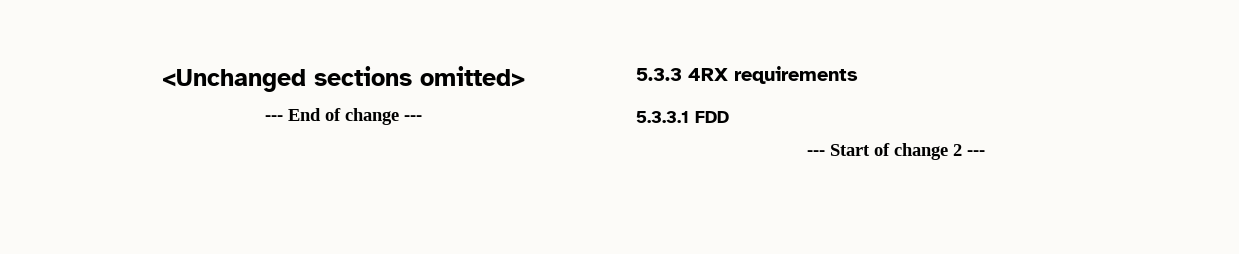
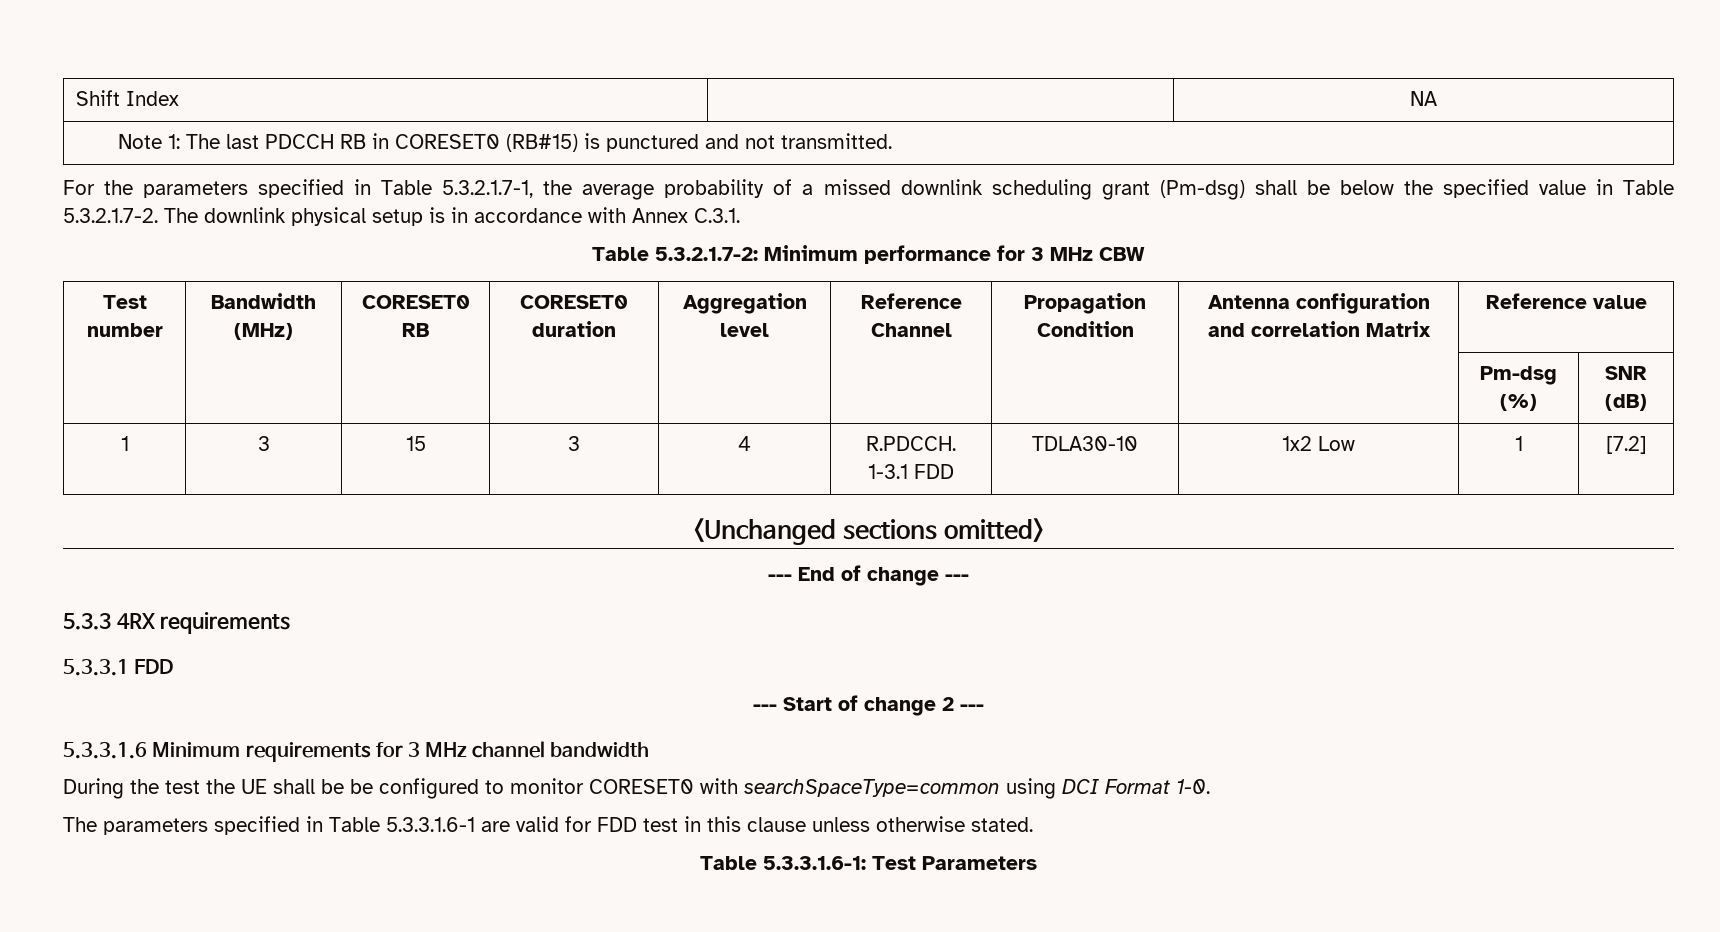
+ Shift Index | | NA
+ Note 1: The last PDCCH RB in CORESET0 (RB#15) is punctured and not transmitted.
+ For the parameters specified in Table 5.3.2.1.7-1, the average probability of a missed downlink scheduling grant (Pm-dsg) shall be below the specified value in Table 5.3.2.1.7-2. The downlink physical setup is in accordance with Annex C.3.1.
+ Table 5.3.2.1.7-2: Minimum performance for 3 MHz CBW
+ Test number | Bandwidth (MHz) | CORESET0 RB | CORESET0 duration | Aggregation level | Reference Channel | Propagation Condition | Antenna configuration and correlation Matrix | Reference value
+ | | | | | | | | Pm-dsg (%) | SNR (dB)
+ 1 | 3 | 15 | 3 | 4 | R.PDCCH. 1-3.1 FDD | TDLA30-10 | 1x2 Low | 1 | [7.2]
+ 5.3.3.1.6 Minimum requirements for 3 MHz channel bandwidth
+ During the test the UE shall be be configured to monitor CORESET0 with searchSpaceType=common using DCI Format 1-0.
+ The parameters specified in Table 5.3.3.1.6-1 are valid for FDD test in this clause unless otherwise stated.
+ Table 5.3.3.1.6-1: Test Parameters

